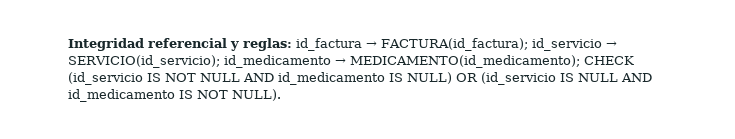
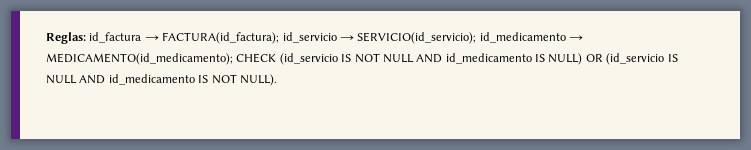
- Integridad referencial y reglas: id_factura → FACTURA(id_factura); id_servicio → SERVICIO(id_servicio); id_medicamento → MEDICAMENTO(id_medicamento); CHECK (id_servicio IS NOT NULL AND id_medicamento IS NULL) OR (id_servicio IS NULL AND id_medicamento IS NOT NULL).
+ Reglas: id_factura → FACTURA(id_factura); id_servicio → SERVICIO(id_servicio); id_medicamento → MEDICAMENTO(id_medicamento); CHECK (id_servicio IS NOT NULL AND id_medicamento IS NULL) OR (id_servicio IS NULL AND id_medicamento IS NOT NULL).

